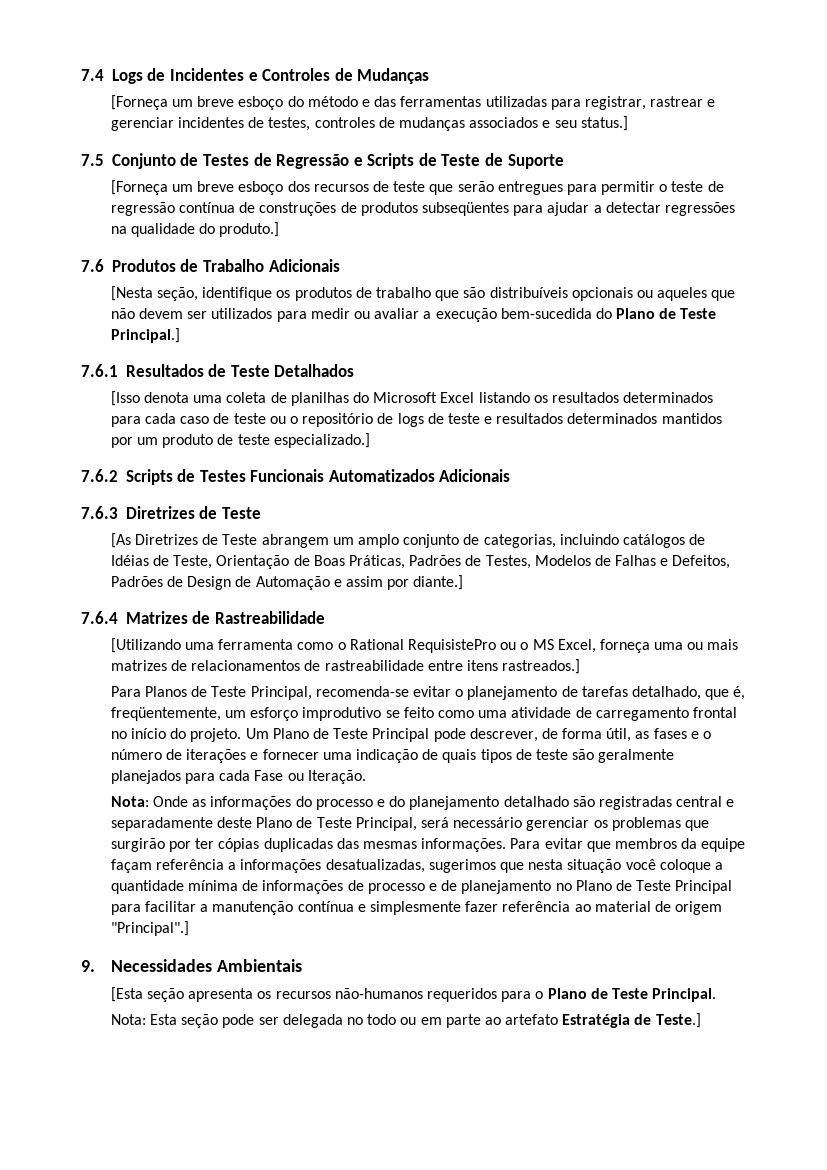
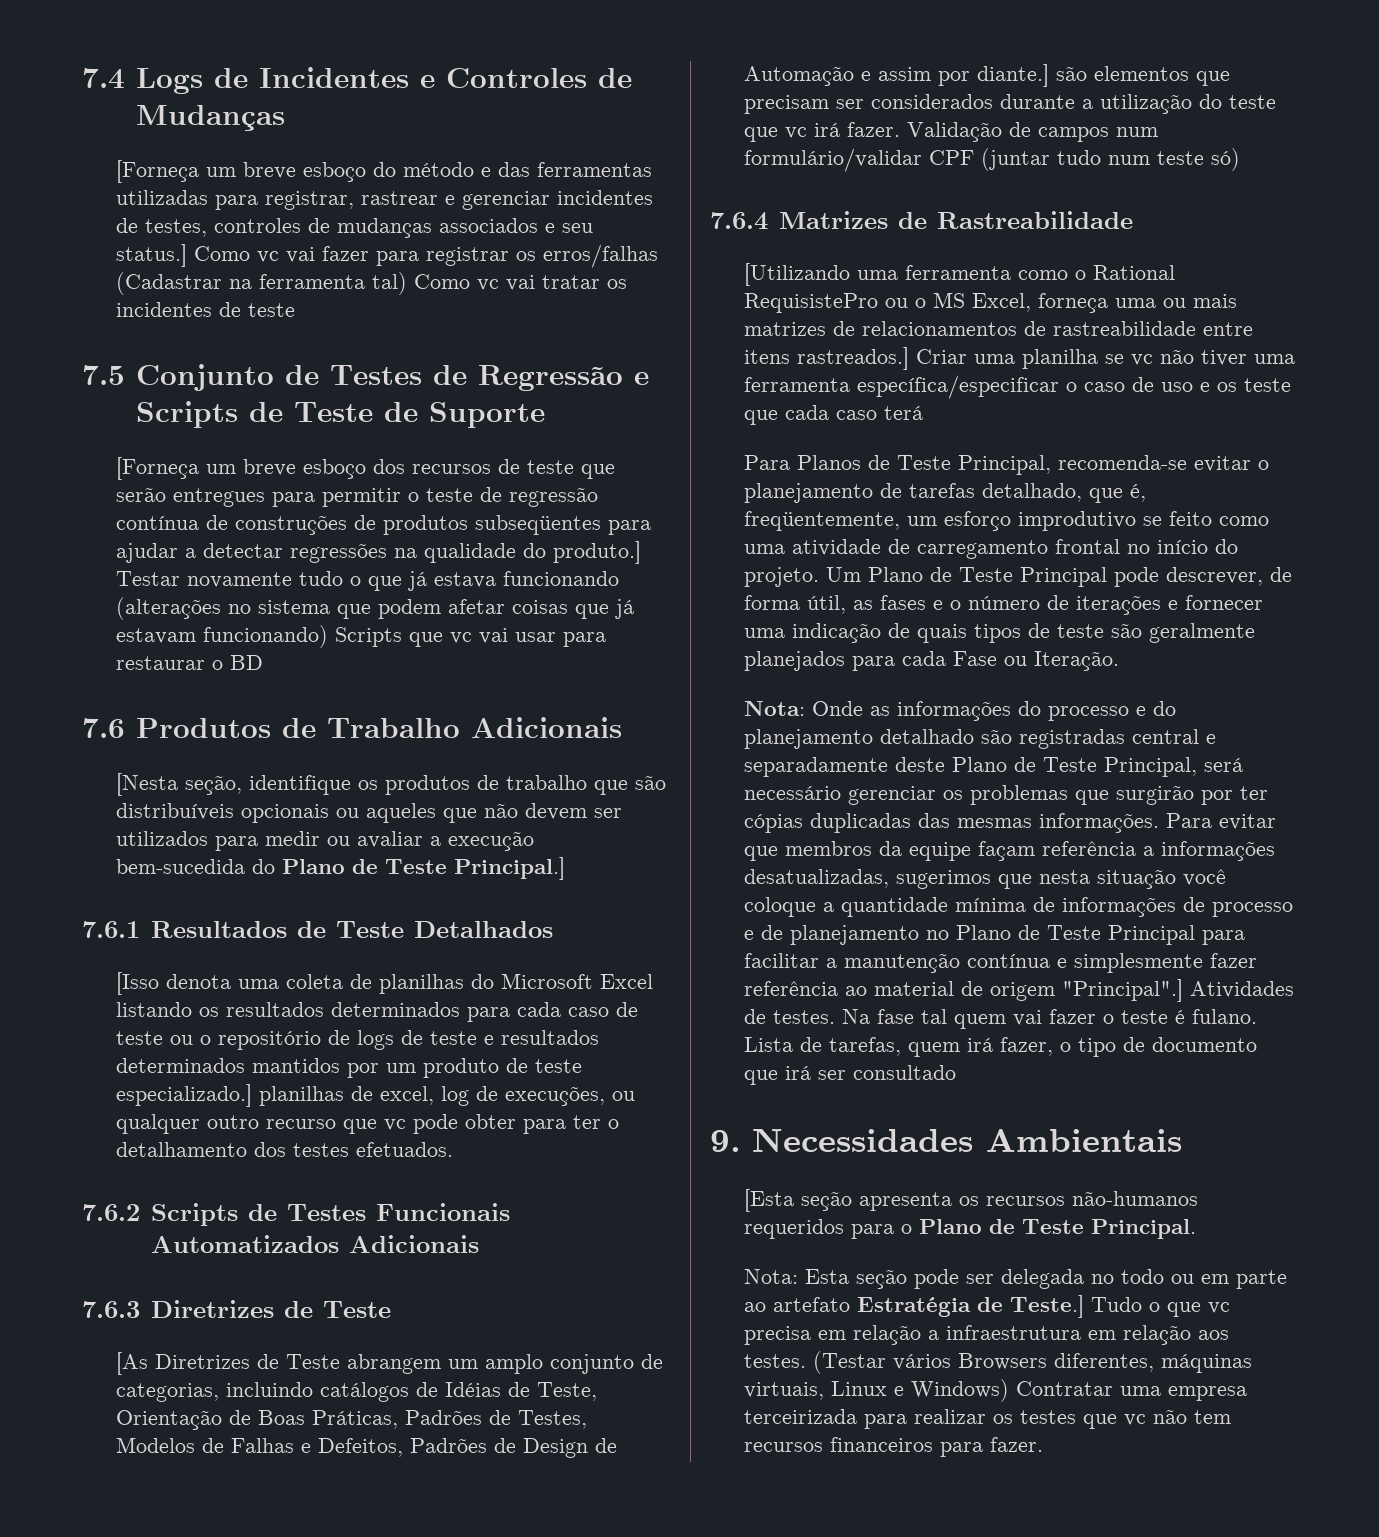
+ Como vc vai fazer para registrar os erros/falhas (Cadastrar na ferramenta tal) Como vc vai tratar os incidentes de teste
+ Testar novamente tudo o que já estava funcionando (alterações no sistema que podem afetar coisas que já estavam funcionando) Scripts que vc vai usar para restaurar o BD
- [Isso denota uma coleta de planilhas do Microsoft Excel listando os resultados determinados para cada caso de teste ou o repositório de logs de teste e resultados determinados mantidos por um produto de teste especializado.]
+ [Isso denota uma coleta de planilhas do Microsoft Excel listando os resultados determinados para cada caso de teste ou o repositório de logs de teste e resultados determinados mantidos por um produto de teste especializado.] planilhas de excel, log de execuções, ou qualquer outro recurso que vc pode obter para ter o detalhamento dos testes efetuados.
- [As Diretrizes de Teste abrangem um amplo conjunto de categorias, incluindo catálogos de Idéias de Teste, Orientação de Boas Práticas, Padrões de Testes, Modelos de Falhas e Defeitos, Padrões de Design de Automação e assim por diante.]
+ [As Diretrizes de Teste abrangem um amplo conjunto de categorias, incluindo catálogos de Idéias de Teste, Orientação de Boas Práticas, Padrões de Testes, Modelos de Falhas e Defeitos, Padrões de Design de Automação e assim por diante.] são elementos que precisam ser considerados durante a utilização do teste que vc irá fazer. Validação de campos num formulário/validar CPF (juntar tudo num teste só)
+ Criar uma planilha se vc não tiver uma ferramenta específica/especificar o caso de uso e os teste que cada caso terá
+ Atividades de testes. Na fase tal quem vai fazer o teste é fulano. Lista de tarefas, quem irá fazer, o tipo de documento que irá ser consultado
+ Tudo o que vc precisa em relação a infraestrutura em relação aos testes. (Testar vários Browsers diferentes, máquinas virtuais, Linux e Windows) Contratar uma empresa terceirizada para realizar os testes que vc não tem recursos financeiros para fazer.

